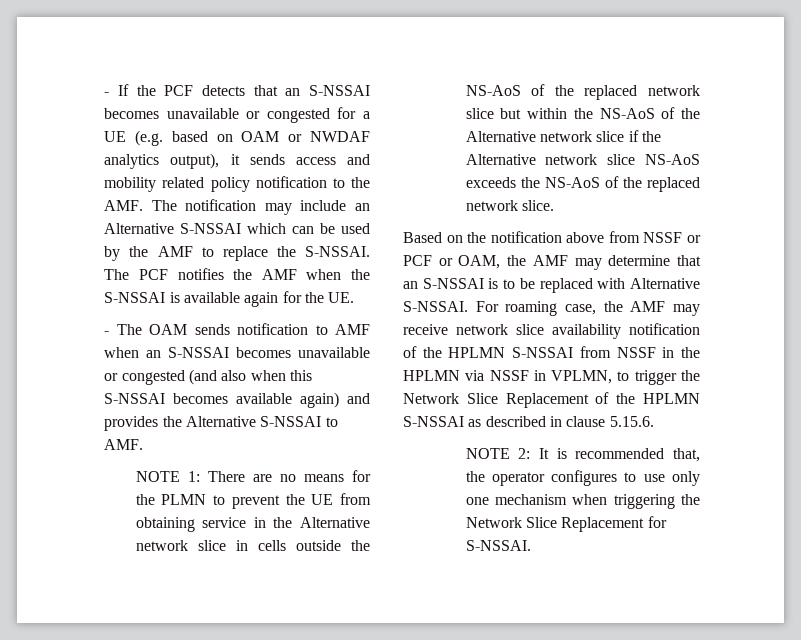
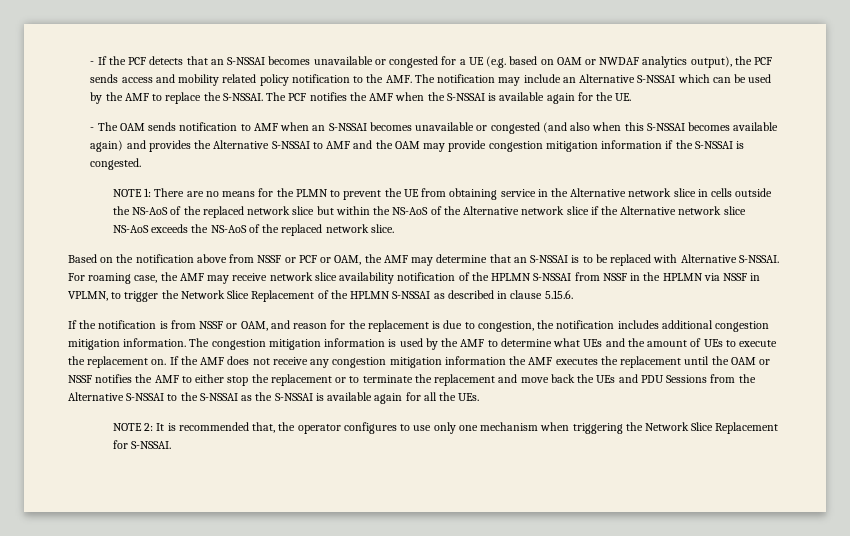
- - If the PCF detects that an S-NSSAI becomes unavailable or congested for a UE (e.g. based on OAM or NWDAF analytics output), it sends access and mobility related policy notification to the AMF. The notification may include an Alternative S-NSSAI which can be used by the AMF to replace the S-NSSAI.
+ - If the PCF detects that an S-NSSAI becomes unavailable or congested for a UE (e.g. based on OAM or NWDAF analytics output), the PCF sends access and mobility related policy notification to the AMF. The notification may include an Alternative S-NSSAI which can be used by the AMF to replace the S-NSSAI.
- - The OAM sends notification to AMF when an S-NSSAI becomes unavailable or congested (and also when this S-NSSAI becomes available again) and provides the Alternative S-NSSAI to AMF.
+ - The OAM sends notification to AMF when an S-NSSAI becomes unavailable or congested (and also when this S-NSSAI becomes available again) and provides the Alternative S-NSSAI to AMF and the OAM may provide congestion mitigation information if the S-NSSAI is congested.
+ If the notification is from NSSF or OAM, and reason for the replacement is due to congestion, the notification includes additional congestion mitigation information. The congestion mitigation information is used by the AMF to determine what UEs and the amount of UEs to execute the replacement on. If the AMF does not receive any congestion mitigation information the AMF executes the replacement until the OAM or NSSF notifies the AMF to either stop the replacement or to terminate the replacement and move back the UEs and PDU Sessions from the Alternative S-NSSAI to the S-NSSAI as the S-NSSAI is available again for all the UEs.

